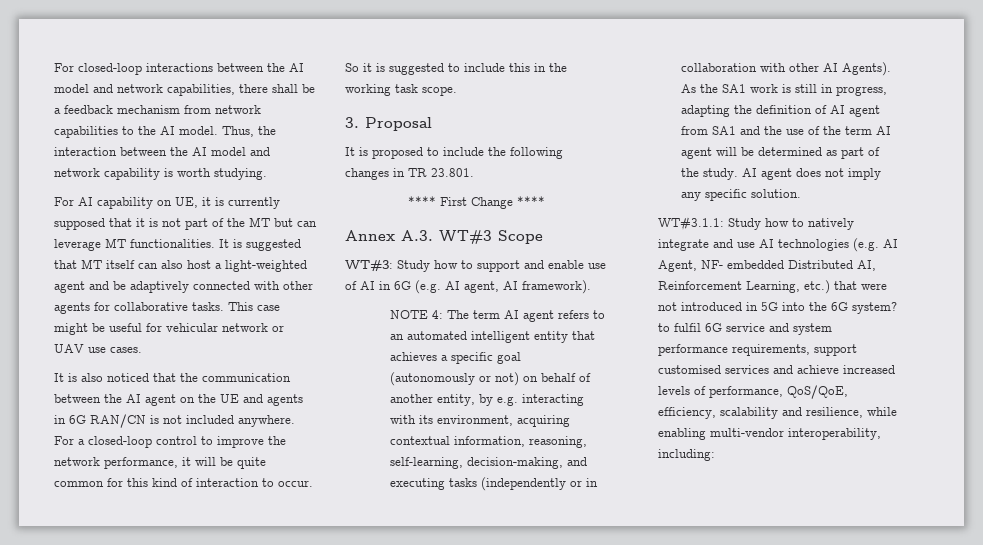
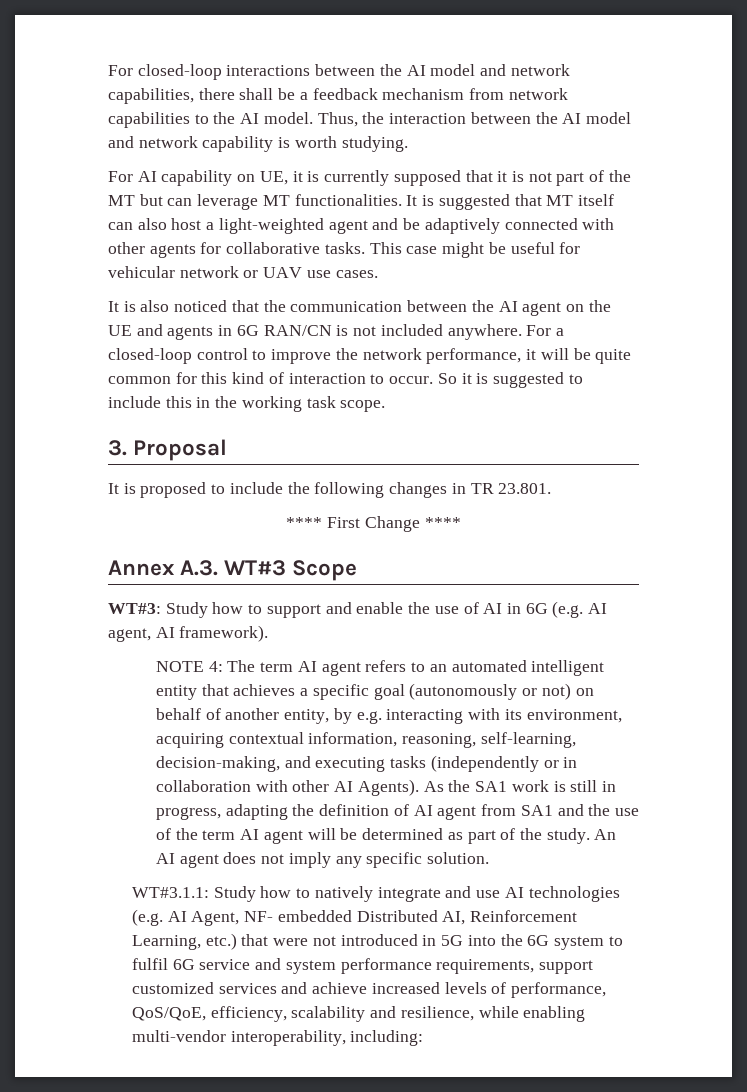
- WT#3: Study how to support and enable use of AI in 6G (e.g. AI agent, AI framework).
+ WT#3: Study how to support and enable the use of AI in 6G (e.g. AI agent, AI framework).
- AI agent does not imply any specific solution.
+ An AI agent does not imply any specific solution.
- WT#3.1.1: Study how to natively integrate and use AI technologies (e.g. AI Agent, NF- embedded Distributed AI, Reinforcement Learning, etc.) that were not introduced in 5G into the 6G system? to fulfil 6G service and system performance requirements, support customised services and achieve increased levels of performance, QoS/QoE, efficiency, scalability and resilience, while enabling multi-vendor interoperability, including:
+ WT#3.1.1: Study how to natively integrate and use AI technologies (e.g. AI Agent, NF- embedded Distributed AI, Reinforcement Learning, etc.) that were not introduced in 5G into the 6G system to fulfil 6G service and system performance requirements, support customized services and achieve increased levels of performance, QoS/QoE, efficiency, scalability and resilience, while enabling multi-vendor interoperability, including:

